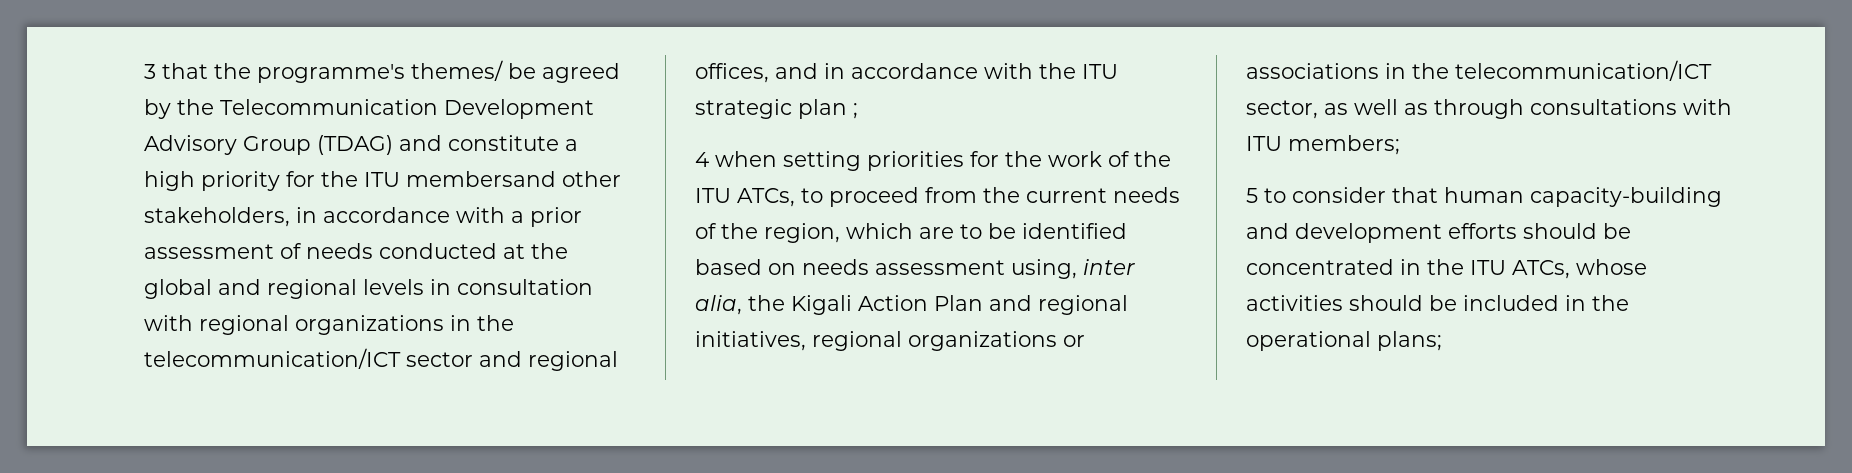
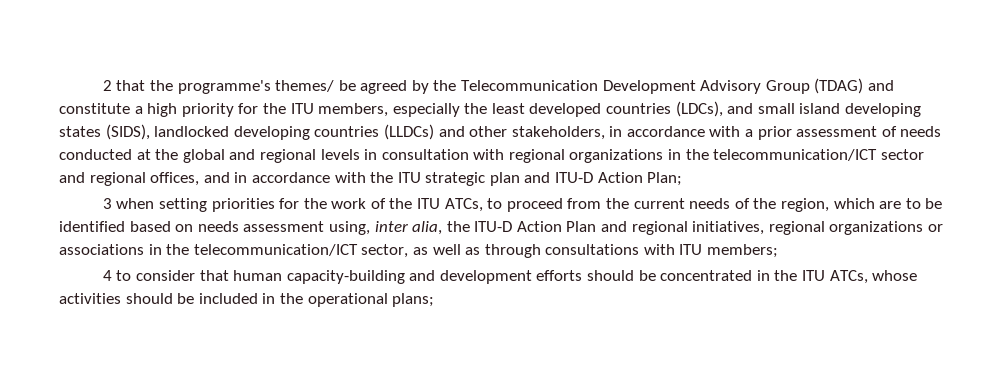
- 3 that the programme's themes/ be agreed by the Telecommunication Development Advisory Group (TDAG) and constitute a high priority for the ITU membersand other stakeholders, in accordance with a prior assessment of needs conducted at the global and regional levels in consultation with regional organizations in the telecommunication/ICT sector and regional offices, and in accordance with the ITU strategic plan ;
- 4 when setting priorities for the work of the ITU ATCs, to proceed from the current needs of the region, which are to be identified based on needs assessment using, inter alia, the Kigali Action Plan and regional initiatives, regional organizations or associations in the telecommunication/ICT sector, as well as through consultations with ITU members;
+ 2 that the programme's themes/ be agreed by the Telecommunication Development Advisory Group (TDAG) and constitute a high priority for the ITU members, especially the least developed countries (LDCs), and small island developing states (SIDS), landlocked developing countries (LLDCs) and other stakeholders, in accordance with a prior assessment of needs conducted at the global and regional levels in consultation with regional organizations in the telecommunication/ICT sector and regional offices, and in accordance with the ITU strategic plan and ITU-D Action Plan;
+ 3 when setting priorities for the work of the ITU ATCs, to proceed from the current needs of the region, which are to be identified based on needs assessment using, inter alia, the ITU-D Action Plan and regional initiatives, regional organizations or associations in the telecommunication/ICT sector, as well as through consultations with ITU members;
- 5 to consider that human capacity-building and development efforts should be concentrated in the ITU ATCs, whose activities should be included in the operational plans;
+ 4 to consider that human capacity-building and development efforts should be concentrated in the ITU ATCs, whose activities should be included in the operational plans;

